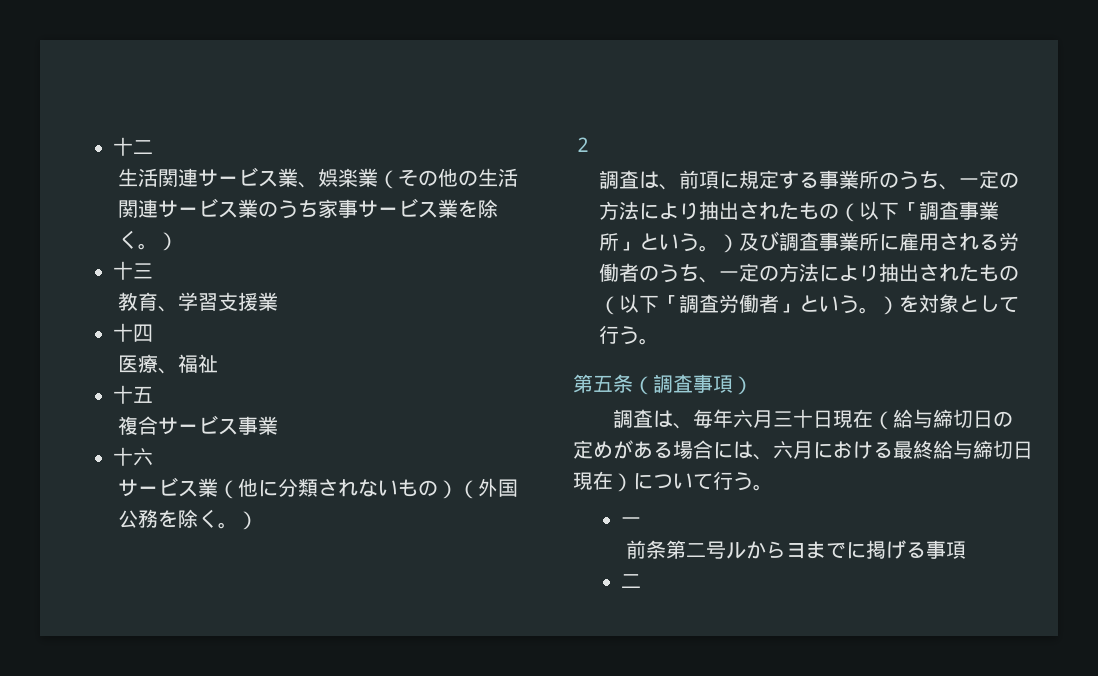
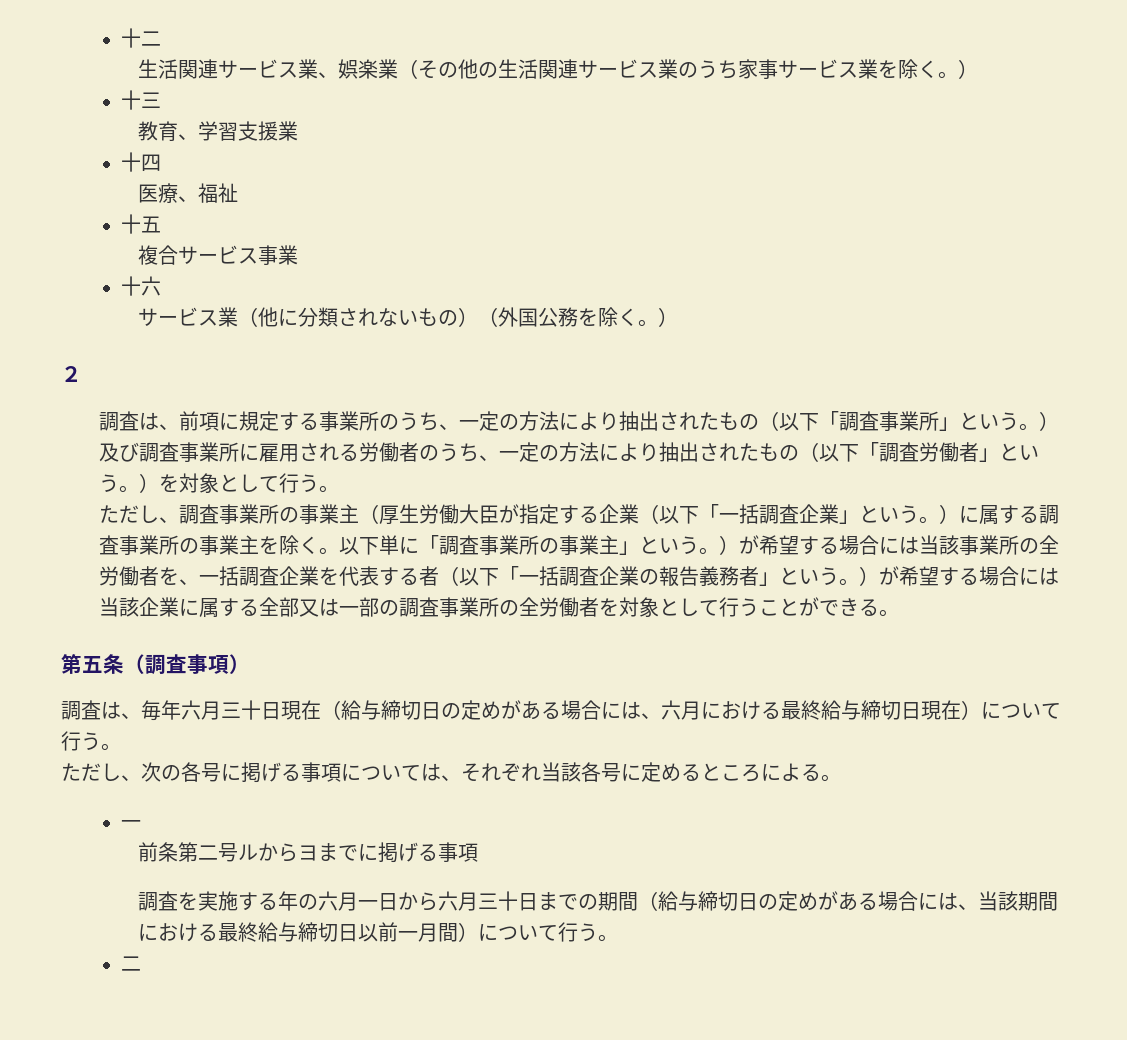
+ ただし、調査事業所の事業主（厚生労働大臣が指定する企業（以下「一括調査企業」という。）に属する調査事業所の事業主を除く。以下単に「調査事業所の事業主」という。）が希望する場合には当該事業所の全労働者を、一括調査企業を代表する者（以下「一括調査企業の報告義務者」という。）が希望する場合には当該企業に属する全部又は一部の調査事業所の全労働者を対象として行うことができる。
+ ただし、次の各号に掲げる事項については、それぞれ当該各号に定めるところによる。
+ 調査を実施する年の六月一日から六月三十日までの期間（給与締切日の定めがある場合には、当該期間における最終給与締切日以前一月間）について行う。

